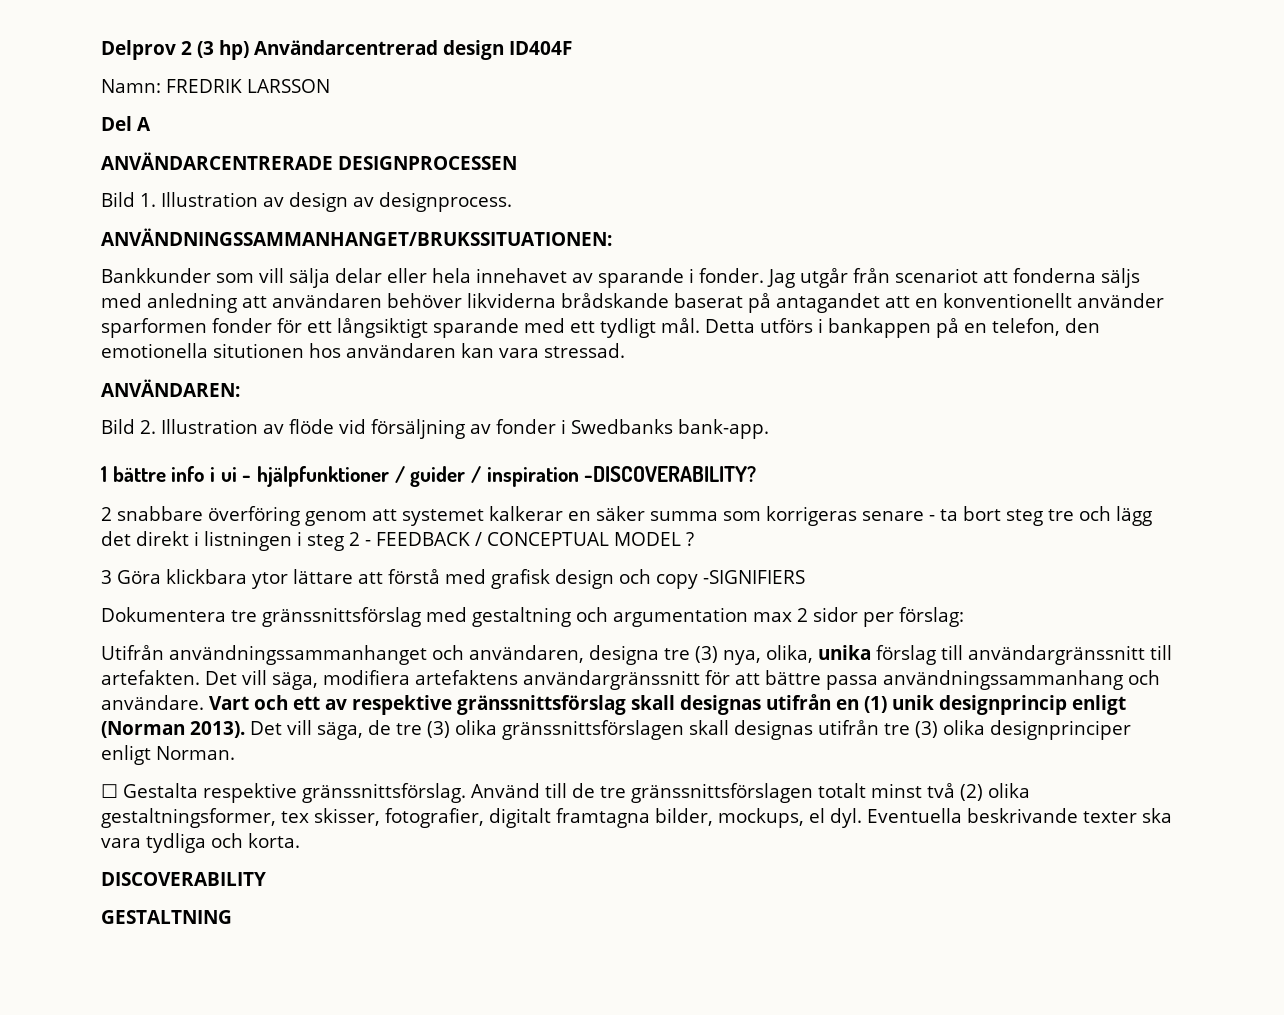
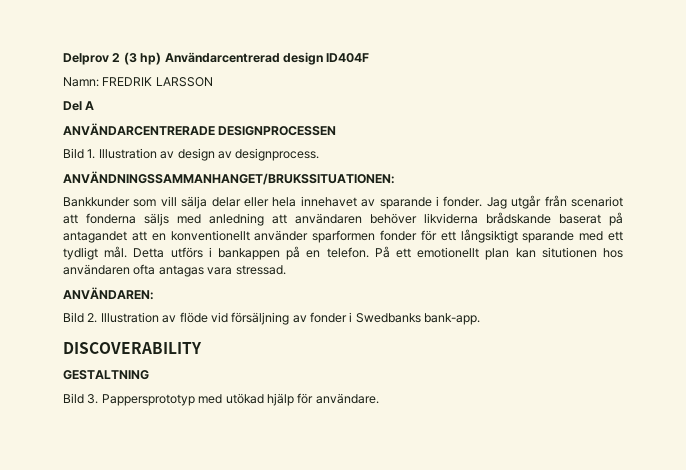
- Detta utförs i bankappen på en telefon, den emotionella situtionen hos användaren kan vara stressad.
+ Detta utförs i bankappen på en telefon. På ett emotionellt plan kan situtionen hos användaren ofta antagas vara stressad.
- 1 bättre info i ui - hjälpfunktioner / guider / inspiration -DISCOVERABILITY?
- 2 snabbare överföring genom att systemet kalkerar en säker summa som korrigeras senare - ta bort steg tre och lägg det direkt i listningen i steg 2 - FEEDBACK / CONCEPTUAL MODEL ?
- 3 Göra klickbara ytor lättare att förstå med grafisk design och copy -SIGNIFIERS
- Dokumentera tre gränssnittsförslag med gestaltning och argumentation max 2 sidor per förslag:
- Utifrån användningssammanhanget och användaren, designa tre (3) nya, olika, unika förslag till användargränssnitt till artefakten. Det vill säga, modifiera artefaktens användargränssnitt för att bättre passa användningssammanhang och användare. Vart och ett av respektive gränssnittsförslag skall designas utifrån en (1) unik designprincip enligt (Norman 2013). Det vill säga, de tre (3) olika gränssnittsförslagen skall designas utifrån tre (3) olika designprinciper enligt Norman.
- ☐ Gestalta respektive gränssnittsförslag. Använd till de tre gränssnittsförslagen totalt minst två (2) olika gestaltningsformer, tex skisser, fotografier, digitalt framtagna bilder, mockups, el dyl. Eventuella beskrivande texter ska vara tydliga och korta.
  DISCOVERABILITY
  GESTALTNING
+ Bild 3. Pappersprototyp med utökad hjälp för användare.

